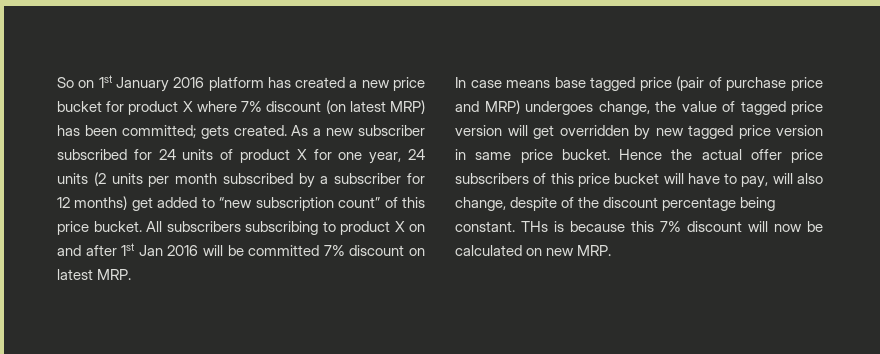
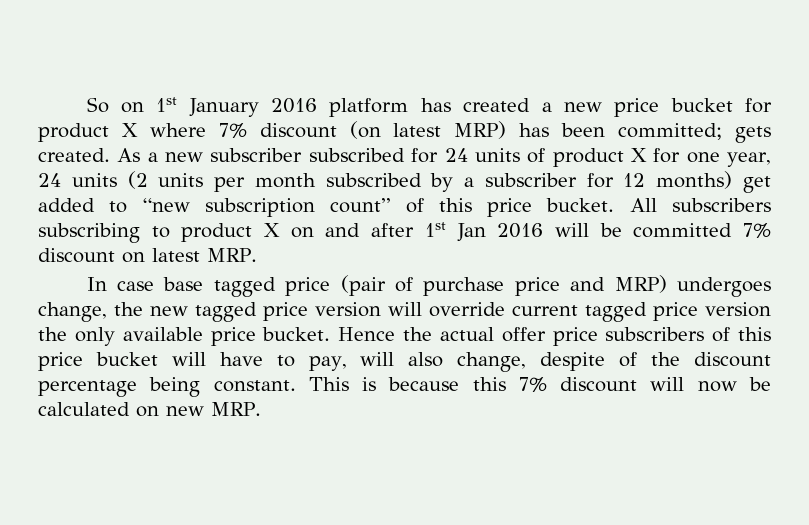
- In case means base tagged price (pair of purchase price and MRP) undergoes change, the value of tagged price version will get overridden by new tagged price version in same price bucket.
+ In case base tagged price (pair of purchase price and MRP) undergoes change, the new tagged price version will override current tagged price version the only available price bucket.
- THs is because this 7% discount will now be calculated on new MRP.
+ This is because this 7% discount will now be calculated on new MRP.

